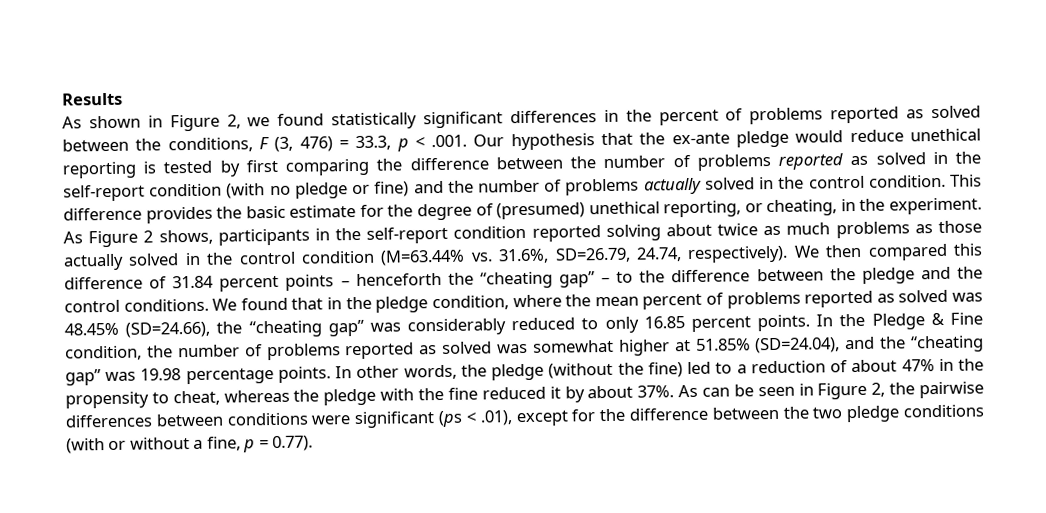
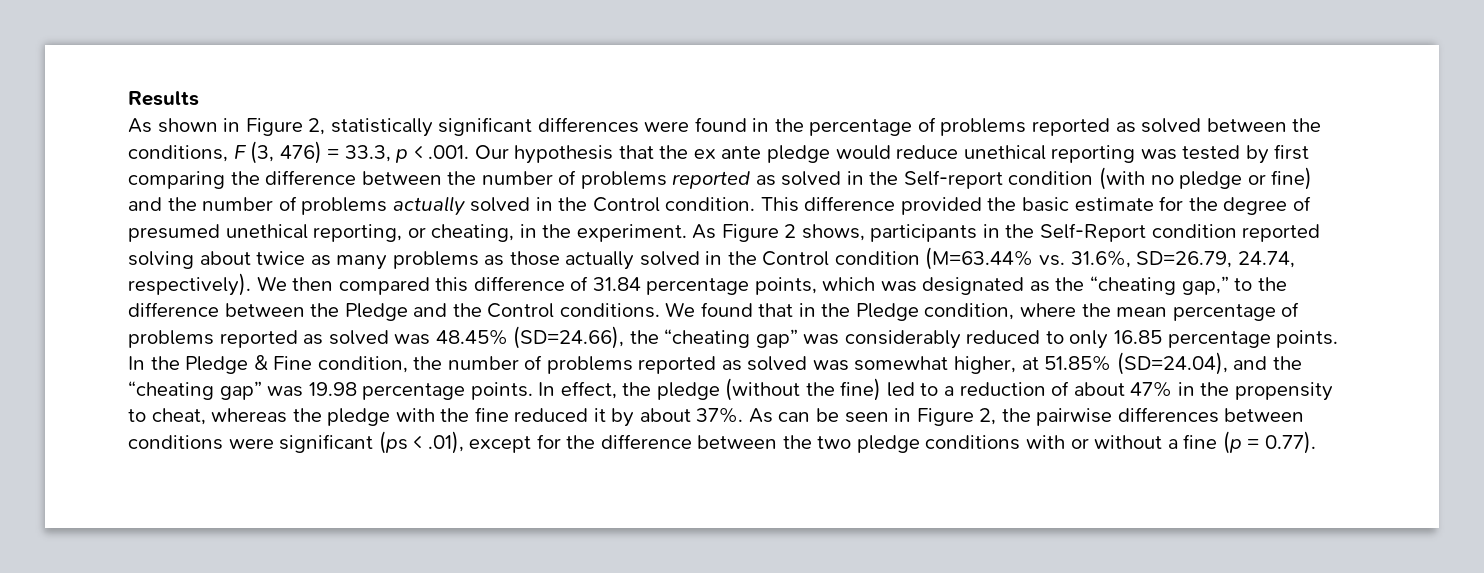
- As shown in Figure 2, we found statistically significant differences in the percent of problems reported as solved between the conditions, F (3, 476) = 33.3, p < .001. Our hypothesis that the ex-ante pledge would reduce unethical reporting is tested by first comparing the difference between the number of problems reported as solved in the self-report condition (with no pledge or fine) and the number of problems actually solved in the control condition.
+ As shown in Figure 2, statistically significant differences were found in the percentage of problems reported as solved between the conditions, F (3, 476) = 33.3, p < .001. Our hypothesis that the ex ante pledge would reduce unethical reporting was tested by first comparing the difference between the number of problems reported as solved in the Self-report condition (with no pledge or fine) and the number of problems actually solved in the Control condition.
- This difference provides the basic estimate for the degree of (presumed) unethical reporting, or cheating, in the experiment.
+ This difference provided the basic estimate for the degree of presumed unethical reporting, or cheating, in the experiment.
- As Figure 2 shows, participants in the self-report condition reported solving about twice as much problems as those actually solved in the control condition (M=63.44% vs. 31.6%, SD=26.79, 24.74, respectively).
+ As Figure 2 shows, participants in the Self-Report condition reported solving about twice as many problems as those actually solved in the Control condition (M=63.44% vs. 31.6%, SD=26.79, 24.74, respectively).
- We then compared this difference of 31.84 percent points – henceforth the “cheating gap” – to the difference between the pledge and the control conditions.
+ We then compared this difference of 31.84 percentage points, which was designated as the “cheating gap,” to the difference between the Pledge and the Control conditions.
- We found that in the pledge condition, where the mean percent of problems reported as solved was 48.45% (SD=24.66), the “cheating gap” was considerably reduced to only 16.85 percent points.
+ We found that in the Pledge condition, where the mean percentage of problems reported as solved was 48.45% (SD=24.66), the “cheating gap” was considerably reduced to only 16.85 percentage points.
- In the Pledge & Fine condition, the number of problems reported as solved was somewhat higher at 51.85% (SD=24.04), and the “cheating gap” was 19.98 percentage points.
+ In the Pledge & Fine condition, the number of problems reported as solved was somewhat higher, at 51.85% (SD=24.04), and the “cheating gap” was 19.98 percentage points.
- In other words, the pledge (without the fine) led to a reduction of about 47% in the propensity to cheat, whereas the pledge with the fine reduced it by about 37%.
+ In effect, the pledge (without the fine) led to a reduction of about 47% in the propensity to cheat, whereas the pledge with the fine reduced it by about 37%.
- As can be seen in Figure 2, the pairwise differences between conditions were significant (ps < .01), except for the difference between the two pledge conditions (with or without a fine, p = 0.77).
+ As can be seen in Figure 2, the pairwise differences between conditions were significant (ps < .01), except for the difference between the two pledge conditions with or without a fine (p = 0.77).

